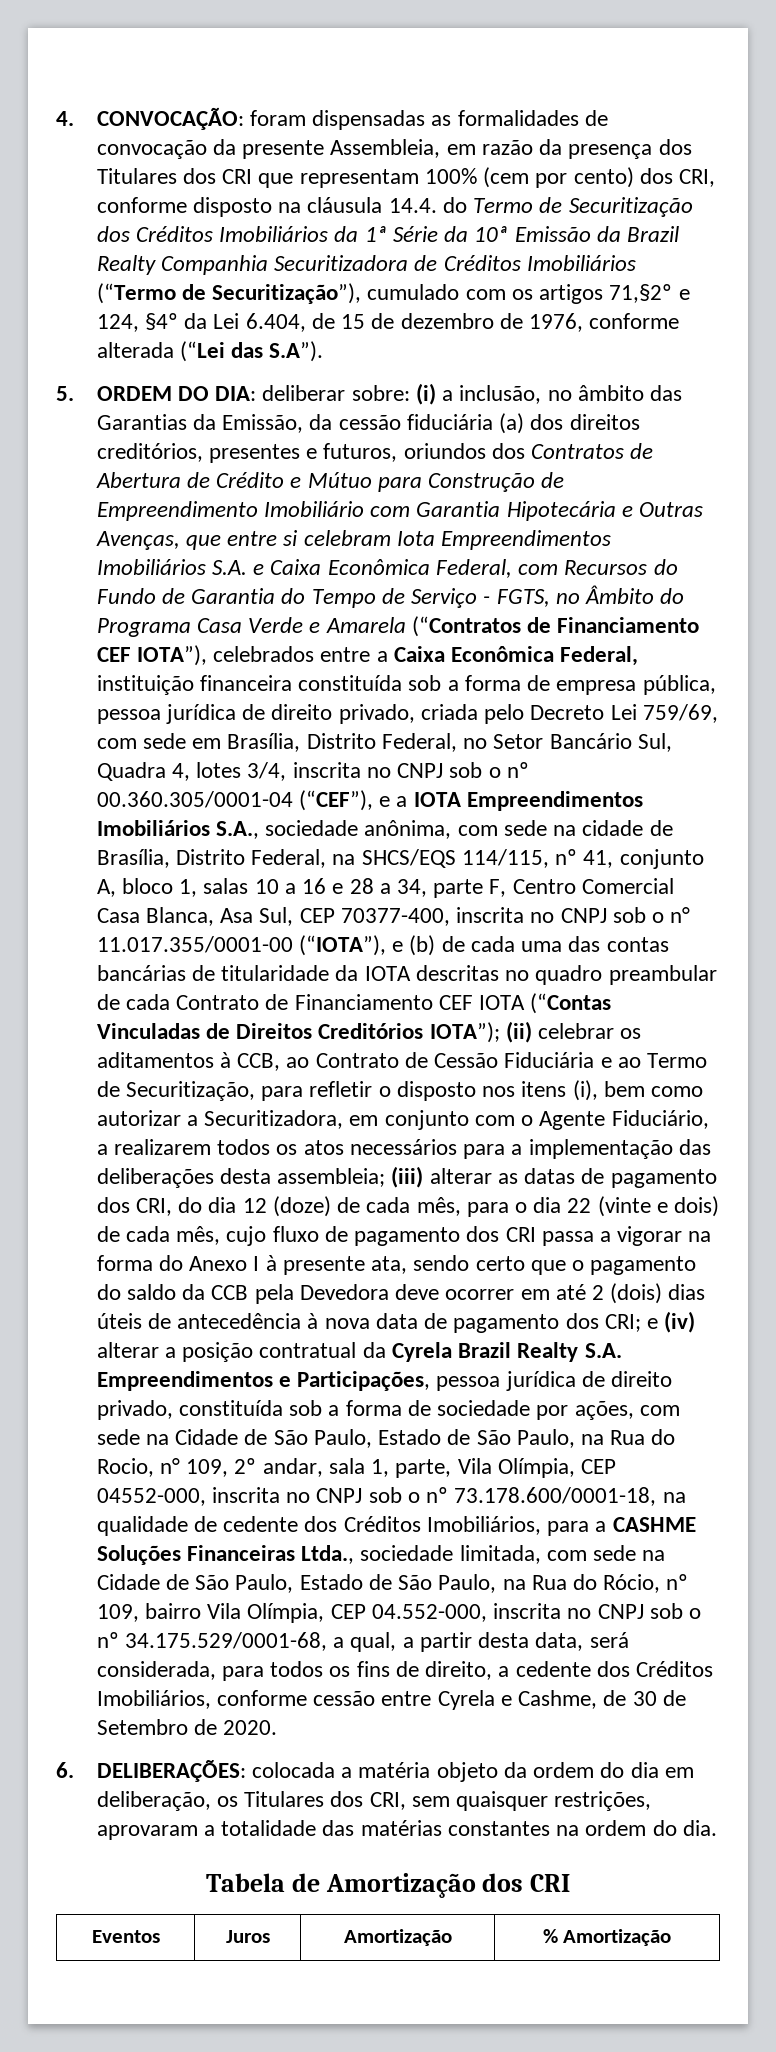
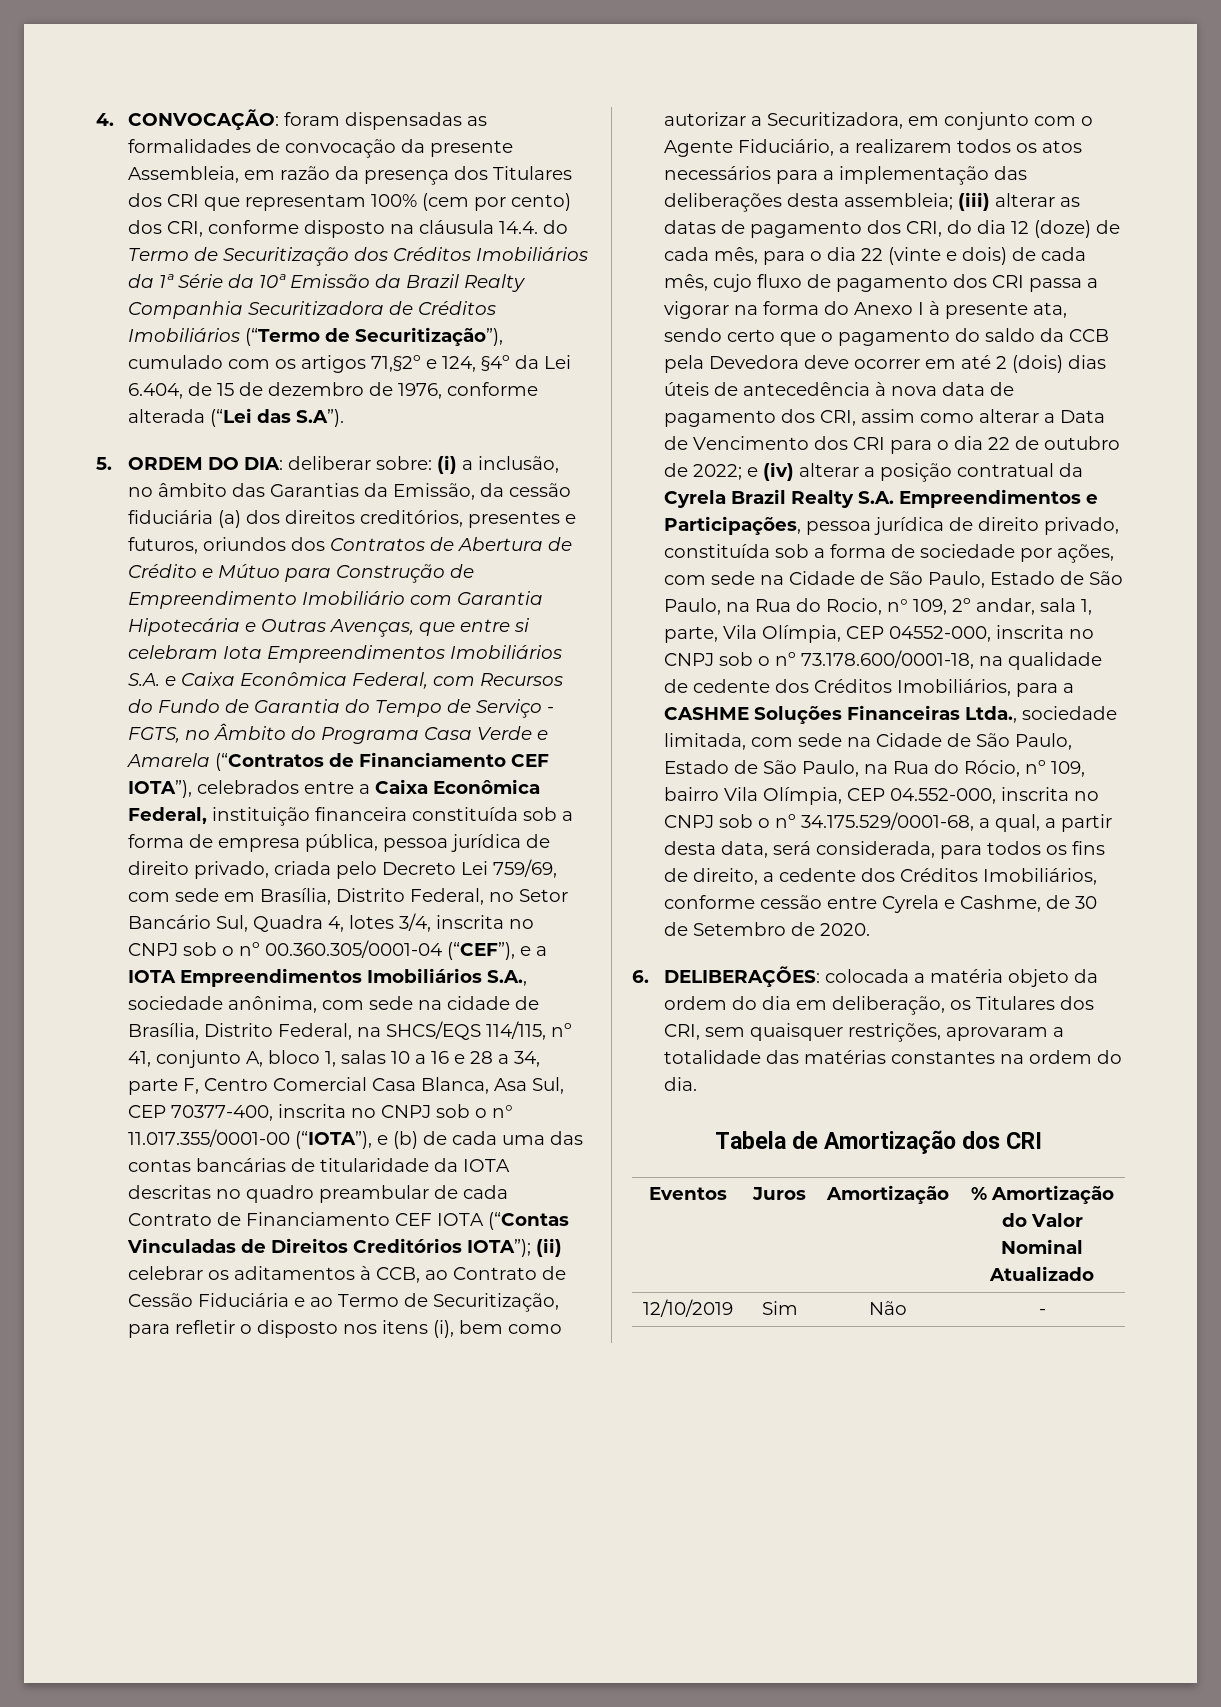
- (iii) alterar as datas de pagamento dos CRI, do dia 12 (doze) de cada mês, para o dia 22 (vinte e dois) de cada mês, cujo fluxo de pagamento dos CRI passa a vigorar na forma do Anexo I à presente ata, sendo certo que o pagamento do saldo da CCB pela Devedora deve ocorrer em até 2 (dois) dias úteis de antecedência à nova data de pagamento dos CRI;
+ (iii) alterar as datas de pagamento dos CRI, do dia 12 (doze) de cada mês, para o dia 22 (vinte e dois) de cada mês, cujo fluxo de pagamento dos CRI passa a vigorar na forma do Anexo I à presente ata, sendo certo que o pagamento do saldo da CCB pela Devedora deve ocorrer em até 2 (dois) dias úteis de antecedência à nova data de pagamento dos CRI, assim como alterar a Data de Vencimento dos CRI para o dia 22 de outubro de 2022;
- Eventos | Juros | Amortização | % Amortização
+ Eventos | Juros | Amortização | % Amortização do Valor Nominal Atualizado
+ 12/10/2019 | Sim | Não | -

